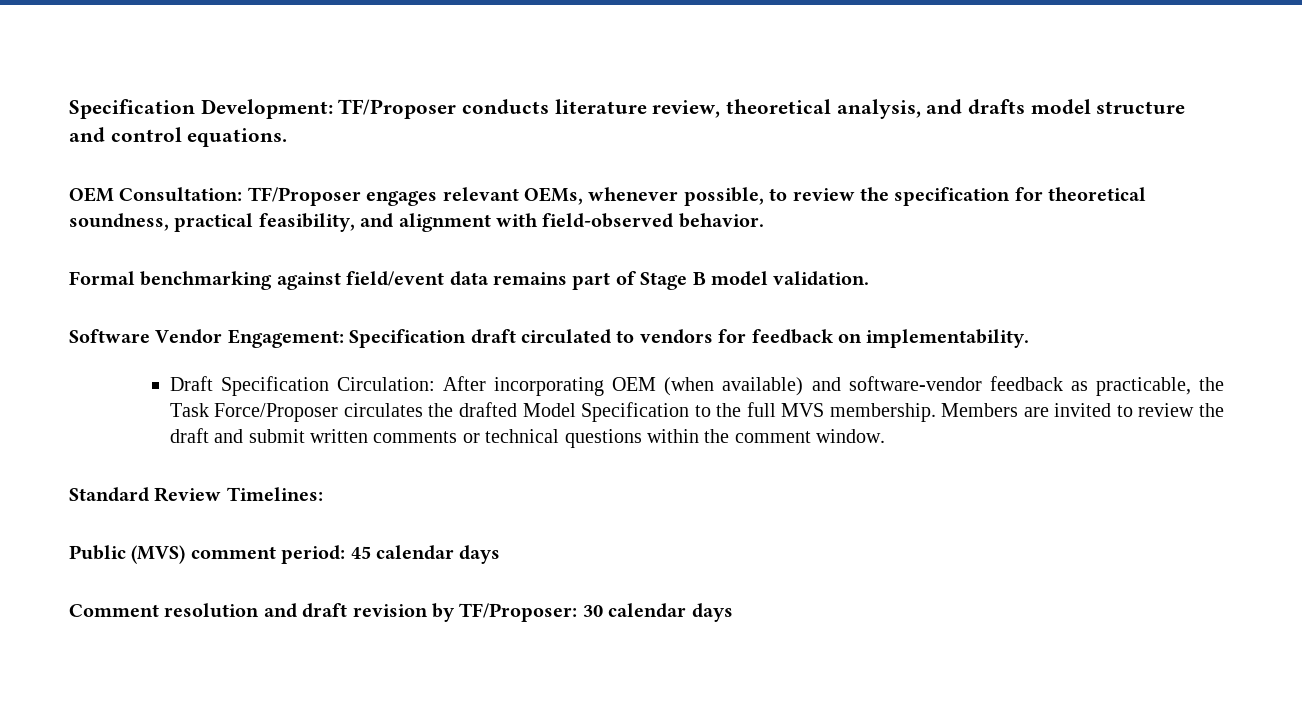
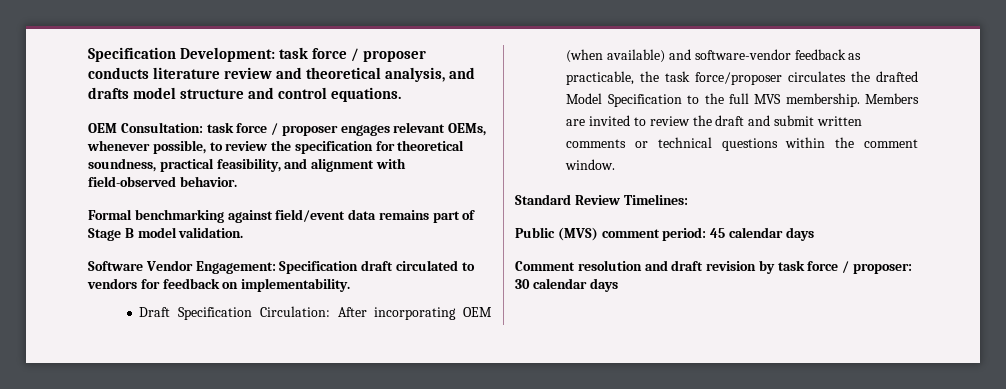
- Specification Development: TF/Proposer conducts literature review, theoretical analysis, and drafts model structure and control equations.
+ Specification Development: task force / proposer conducts literature review and theoretical analysis, and drafts model structure and control equations.
- OEM Consultation: TF/Proposer engages relevant OEMs, whenever possible, to review the specification for theoretical soundness, practical feasibility, and alignment with field-observed behavior.
+ OEM Consultation: task force / proposer engages relevant OEMs, whenever possible, to review the specification for theoretical soundness, practical feasibility, and alignment with field-observed behavior.
- Draft Specification Circulation: After incorporating OEM (when available) and software-vendor feedback as practicable, the Task Force/Proposer circulates the drafted Model Specification to the full MVS membership.
+ Draft Specification Circulation: After incorporating OEM (when available) and software-vendor feedback as practicable, the task force/proposer circulates the drafted Model Specification to the full MVS membership.
- Comment resolution and draft revision by TF/Proposer: 30 calendar days
+ Comment resolution and draft revision by task force / proposer: 30 calendar days

